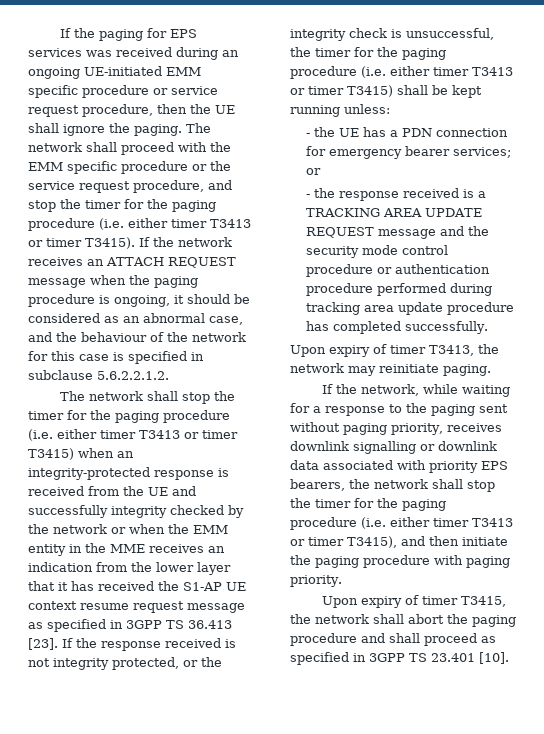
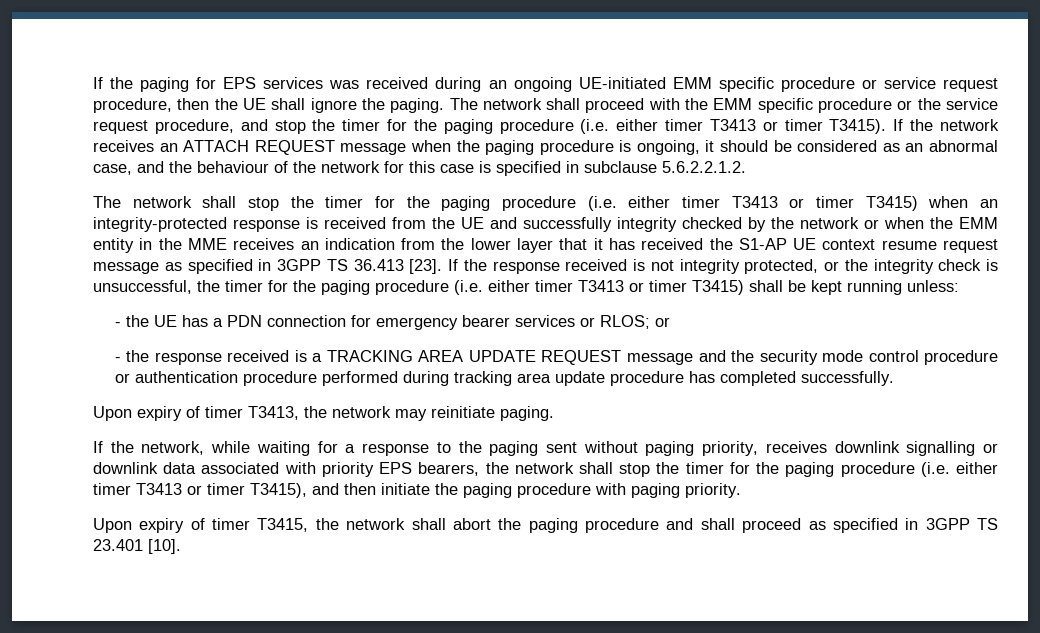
- - the UE has a PDN connection for emergency bearer services; or
+ - the UE has a PDN connection for emergency bearer services or RLOS; or

